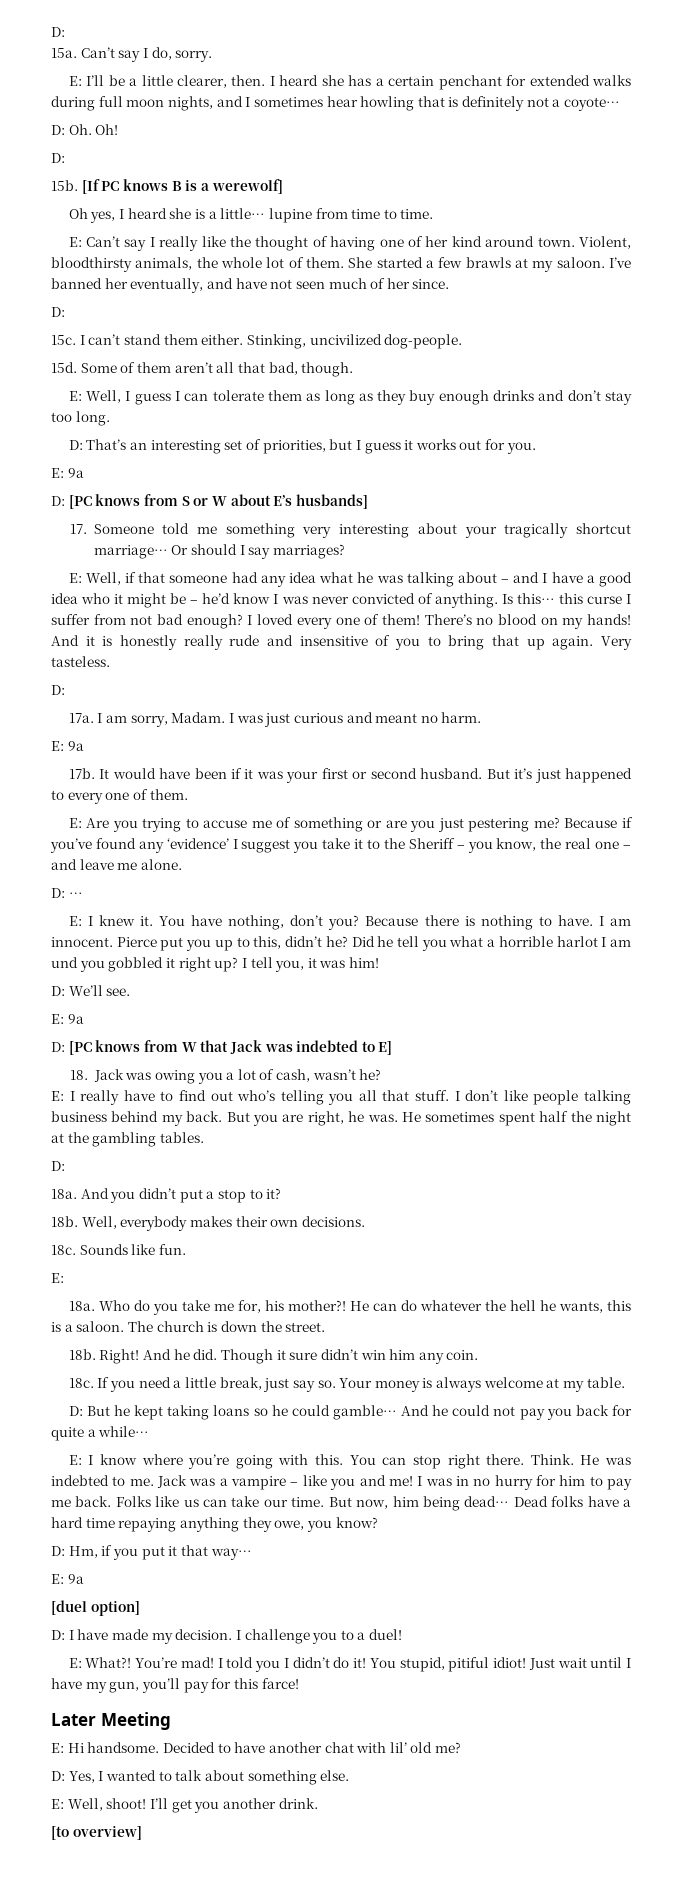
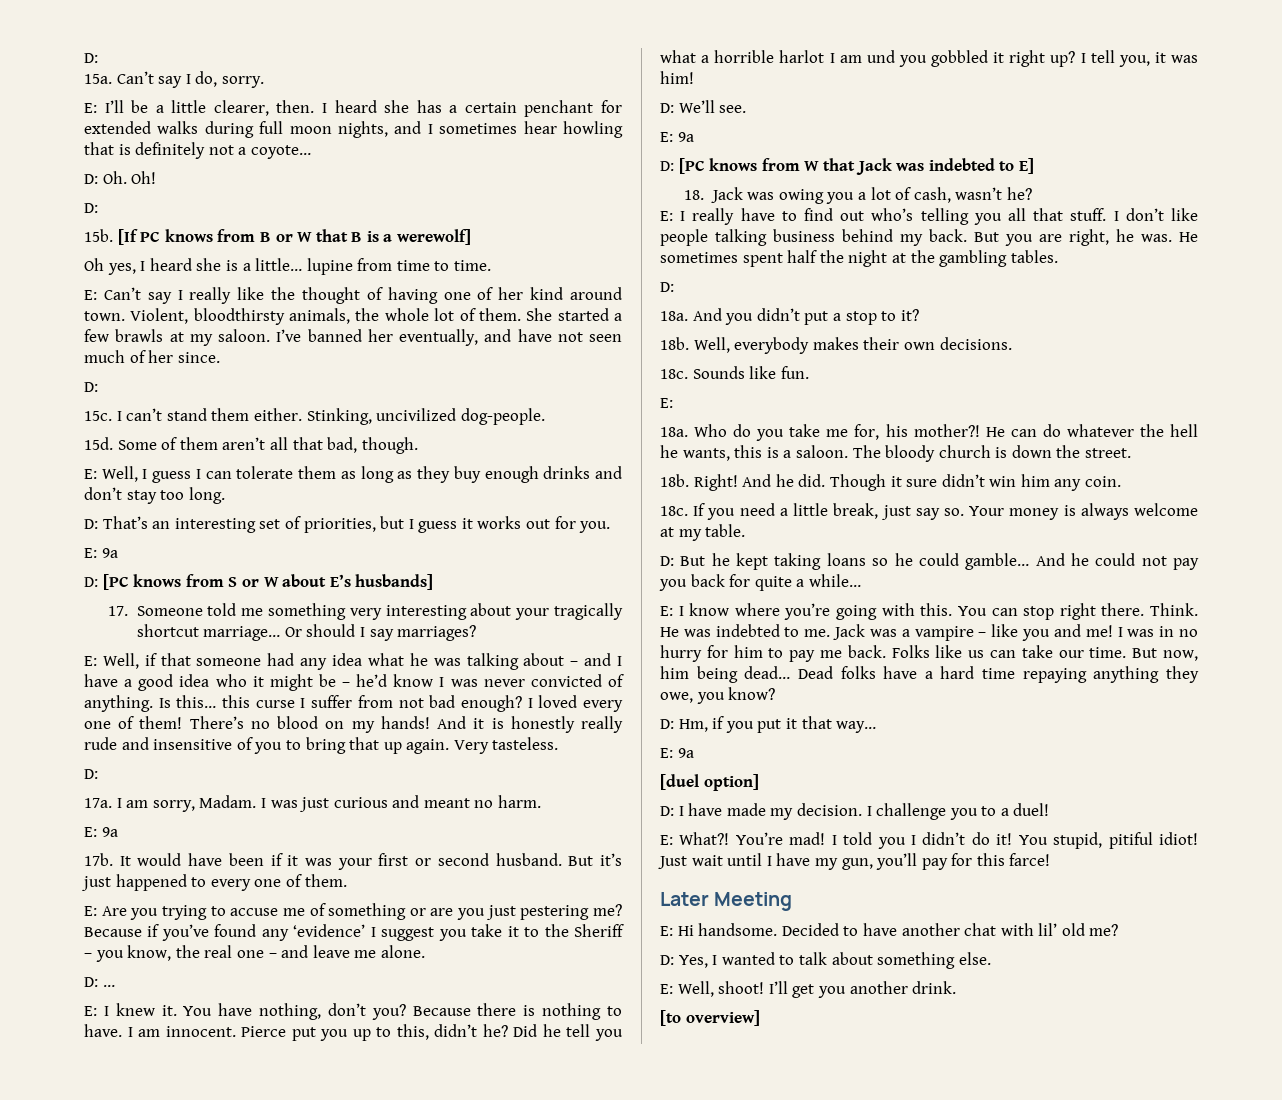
- [If PC knows B is a werewolf]
+ [If PC knows from B or W that B is a werewolf]
- The church is down the street.
+ The bloody church is down the street.

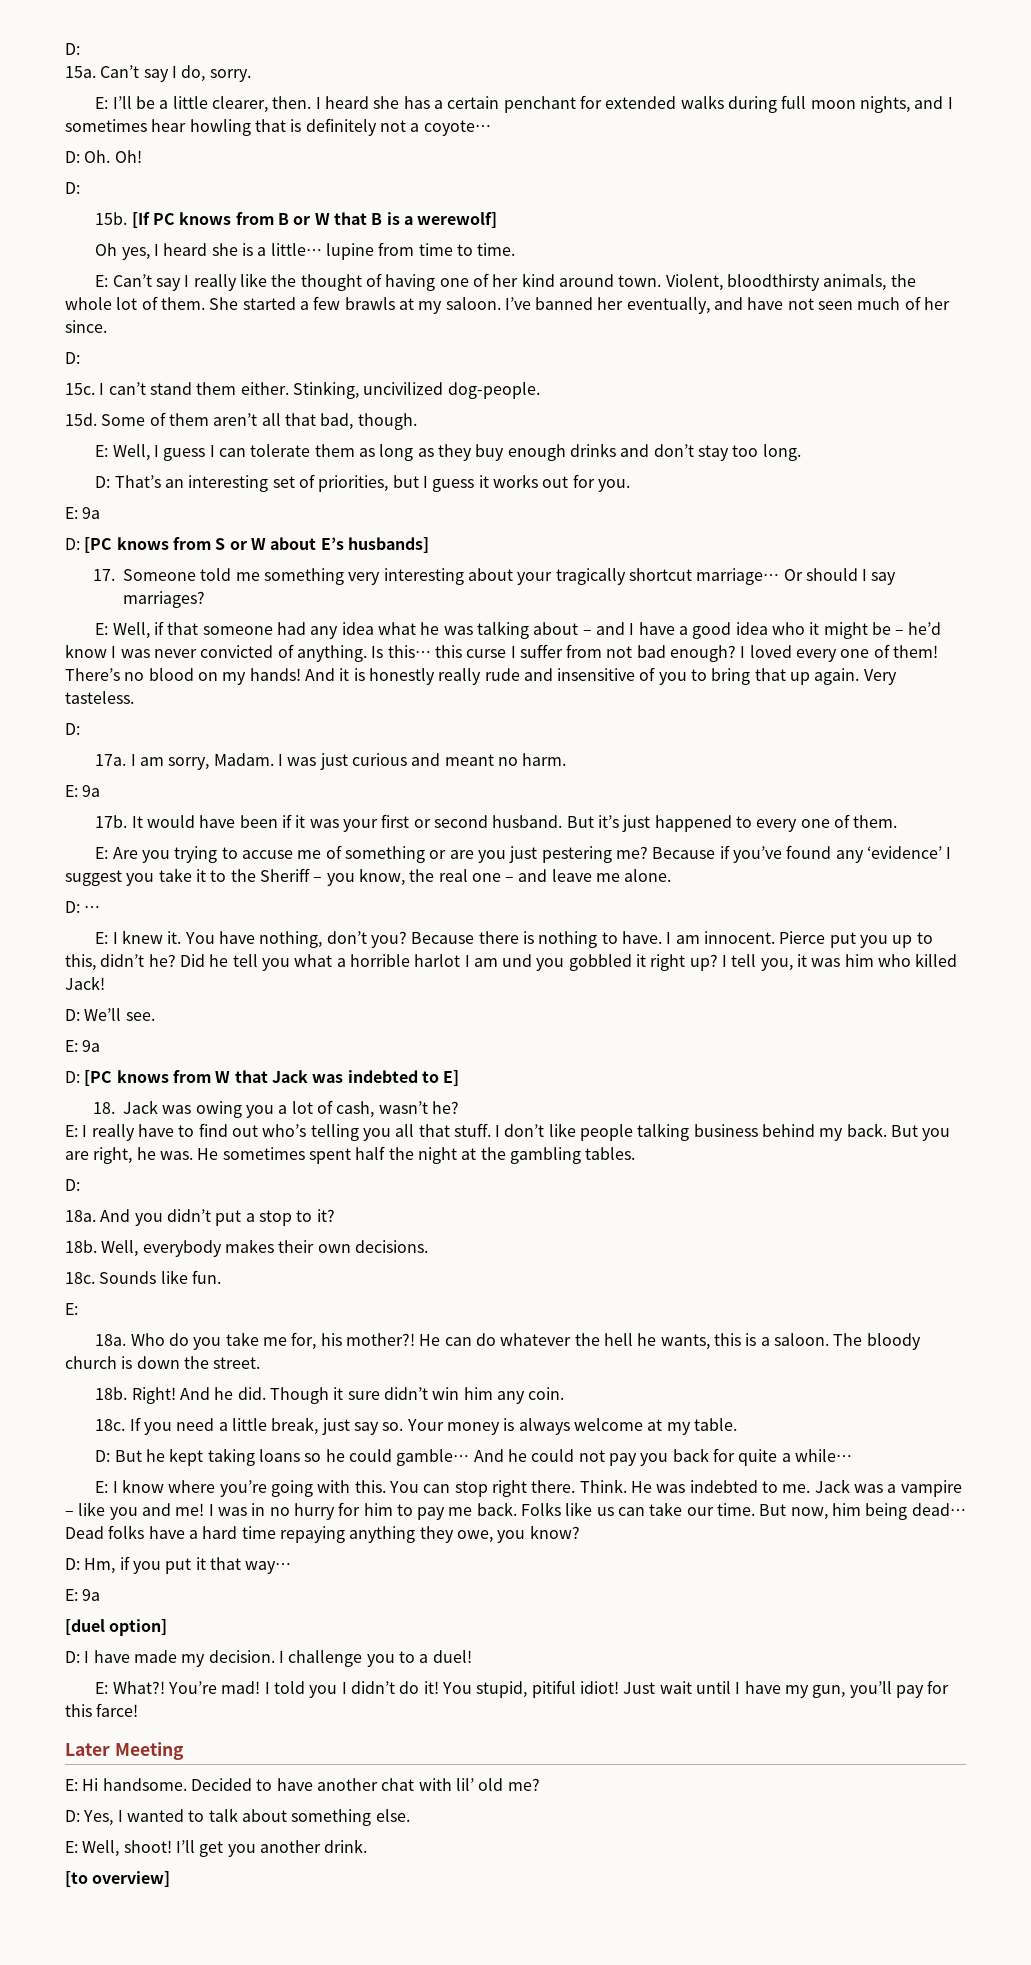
- I tell you, it was him!
+ I tell you, it was him who killed Jack!

